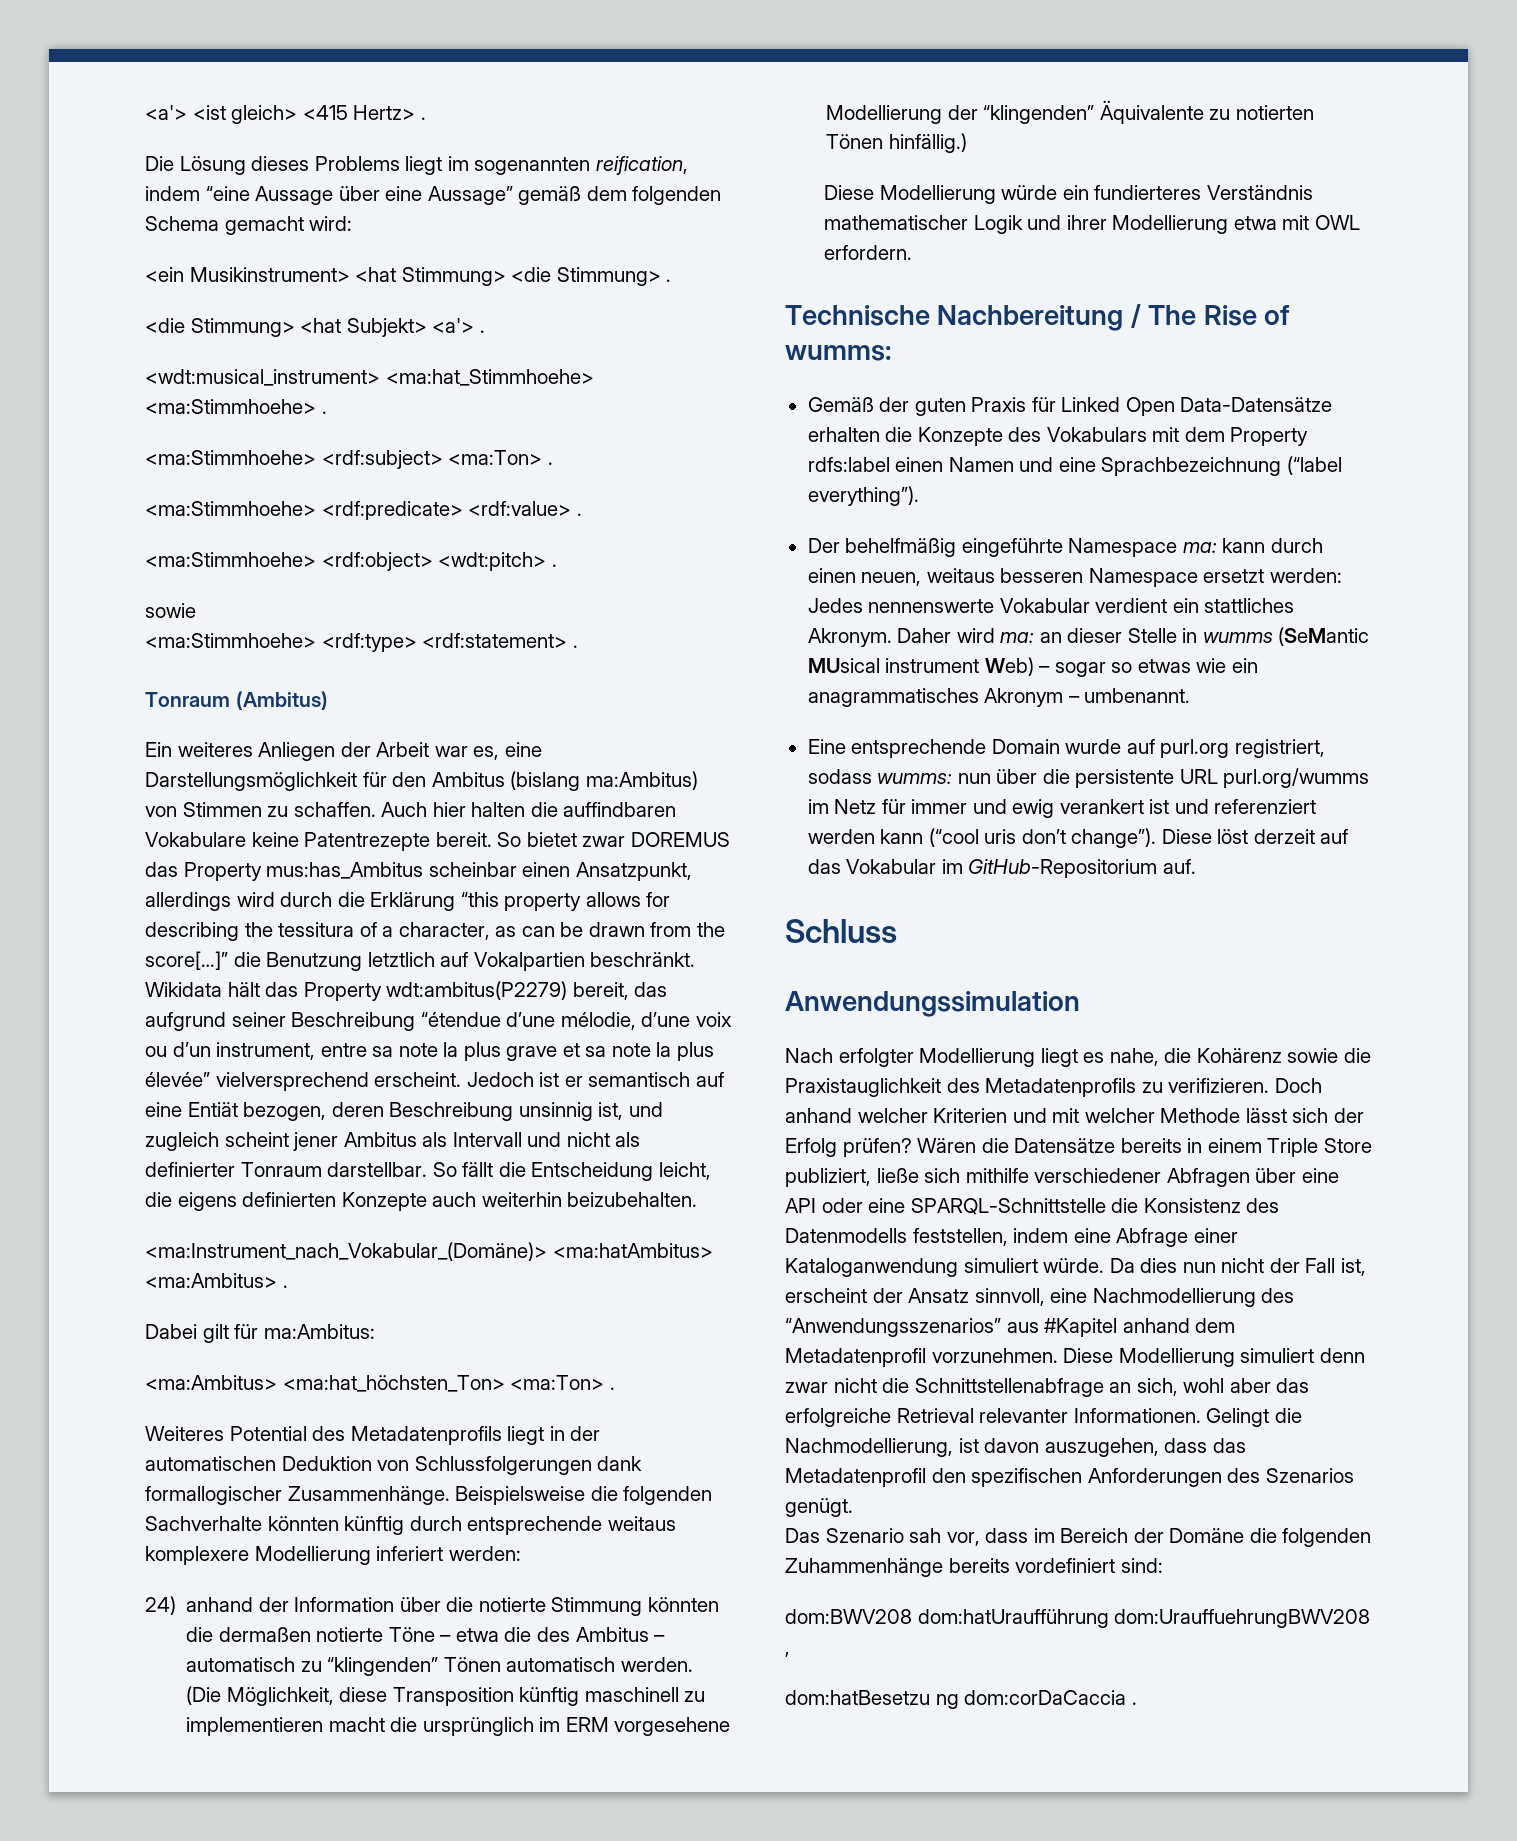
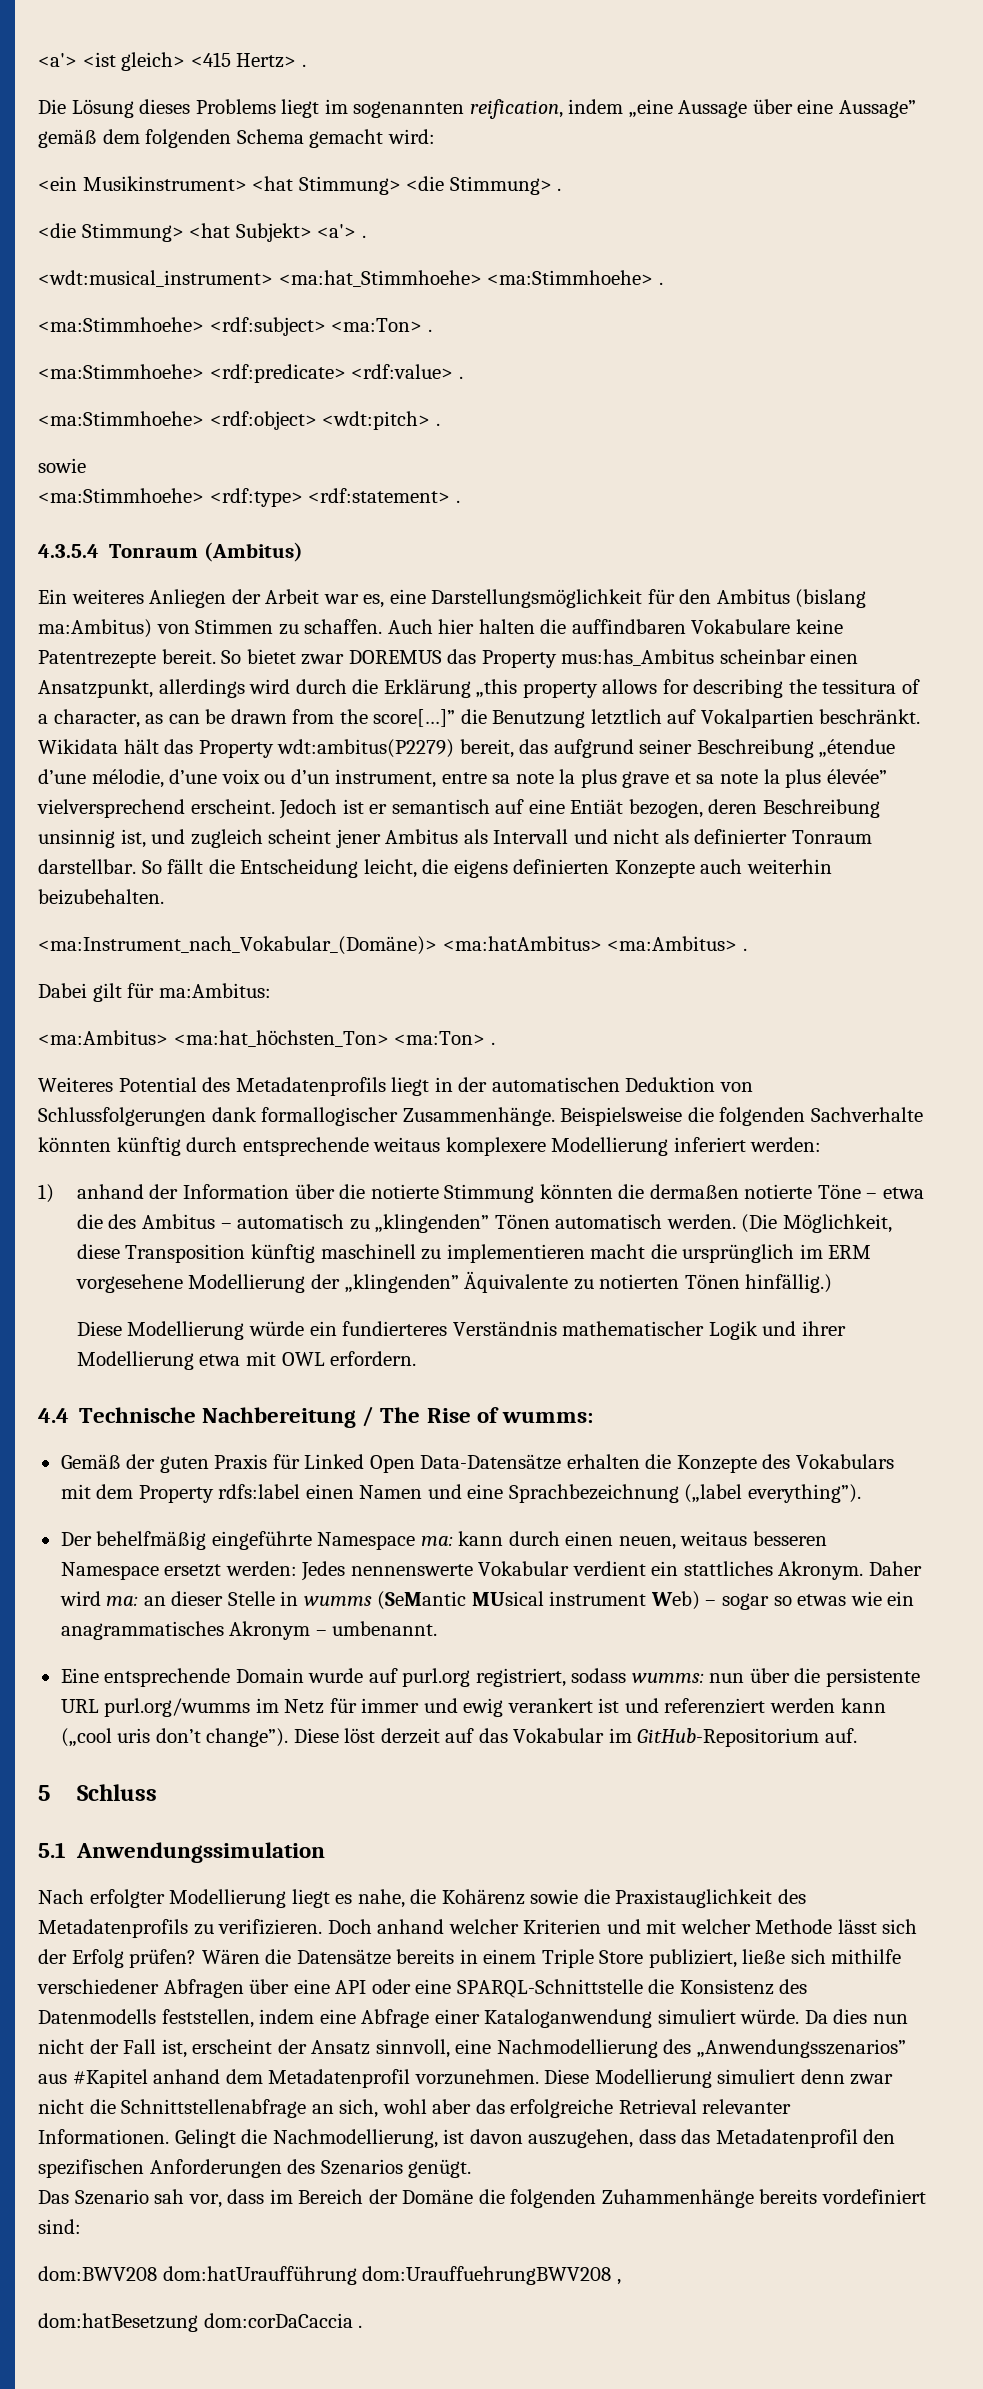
- Die Lösung dieses Problems liegt im sogenannten reification, indem “eine Aussage über eine Aussage” gemäß dem folgenden Schema gemacht wird:
+ Die Lösung dieses Problems liegt im sogenannten reification, indem „eine Aussage über eine Aussage” gemäß dem folgenden Schema gemacht wird:
- Tonraum (Ambitus)
+ 4.3.5.4 Tonraum (Ambitus)
- So bietet zwar DOREMUS das Property mus:has_Ambitus scheinbar einen Ansatzpunkt, allerdings wird durch die Erklärung “this property allows for describing the tessitura of a character, as can be drawn from the score[…]” die Benutzung letztlich auf Vokalpartien beschränkt.
+ So bietet zwar DOREMUS das Property mus:has_Ambitus scheinbar einen Ansatzpunkt, allerdings wird durch die Erklärung „this property allows for describing the tessitura of a character, as can be drawn from the score[…]” die Benutzung letztlich auf Vokalpartien beschränkt.
- Wikidata hält das Property wdt:ambitus(P2279) bereit, das aufgrund seiner Beschreibung “étendue d’une mélodie, d’une voix ou d’un instrument, entre sa note la plus grave et sa note la plus élevée” vielversprechend erscheint.
+ Wikidata hält das Property wdt:ambitus(P2279) bereit, das aufgrund seiner Beschreibung „étendue d’une mélodie, d’une voix ou d’un instrument, entre sa note la plus grave et sa note la plus élevée” vielversprechend erscheint.
- 24) anhand der Information über die notierte Stimmung könnten die dermaßen notierte Töne – etwa die des Ambitus – automatisch zu “klingenden” Tönen automatisch werden.
+ 1) anhand der Information über die notierte Stimmung könnten die dermaßen notierte Töne – etwa die des Ambitus – automatisch zu „klingenden” Tönen automatisch werden.
- (Die Möglichkeit, diese Transposition künftig maschinell zu implementieren macht die ursprünglich im ERM vorgesehene Modellierung der “klingenden” Äquivalente zu notierten Tönen hinfällig.)
+ (Die Möglichkeit, diese Transposition künftig maschinell zu implementieren macht die ursprünglich im ERM vorgesehene Modellierung der „klingenden” Äquivalente zu notierten Tönen hinfällig.)
- Technische Nachbereitung / The Rise of wumms:
+ 4.4 Technische Nachbereitung / The Rise of wumms:
- Gemäß der guten Praxis für Linked Open Data-Datensätze erhalten die Konzepte des Vokabulars mit dem Property rdfs:label einen Namen und eine Sprachbezeichnung (“label everything”).
+ Gemäß der guten Praxis für Linked Open Data-Datensätze erhalten die Konzepte des Vokabulars mit dem Property rdfs:label einen Namen und eine Sprachbezeichnung („label everything”).
- Eine entsprechende Domain wurde auf purl.org registriert, sodass wumms: nun über die persistente URL purl.org/wumms im Netz für immer und ewig verankert ist und referenziert werden kann (“cool uris don’t change”).
+ Eine entsprechende Domain wurde auf purl.org registriert, sodass wumms: nun über die persistente URL purl.org/wumms im Netz für immer und ewig verankert ist und referenziert werden kann („cool uris don’t change”).
- Schluss
+ 5 Schluss
- Anwendungssimulation
+ 5.1 Anwendungssimulation
- Da dies nun nicht der Fall ist, erscheint der Ansatz sinnvoll, eine Nachmodellierung des “Anwendungsszenarios” aus #Kapitel anhand dem Metadatenprofil vorzunehmen.
+ Da dies nun nicht der Fall ist, erscheint der Ansatz sinnvoll, eine Nachmodellierung des „Anwendungsszenarios” aus #Kapitel anhand dem Metadatenprofil vorzunehmen.
- dom:hatBesetzu ng dom:corDaCaccia .
+ dom:hatBesetzung dom:corDaCaccia .

